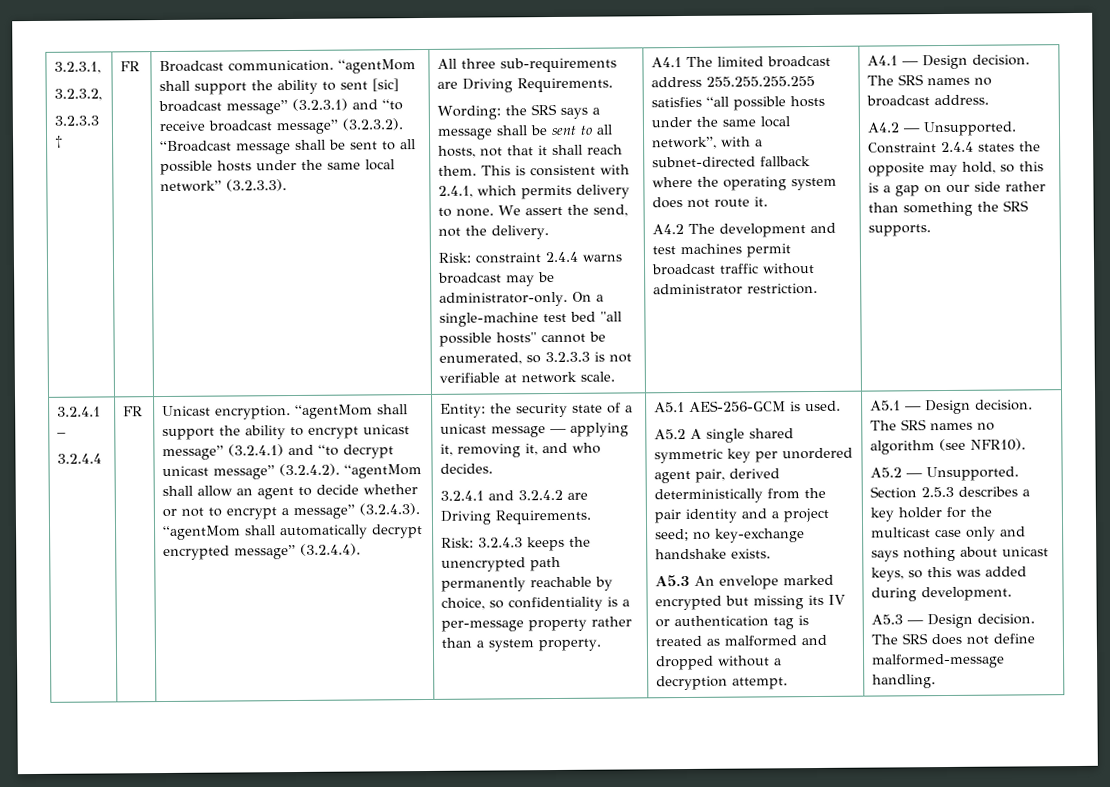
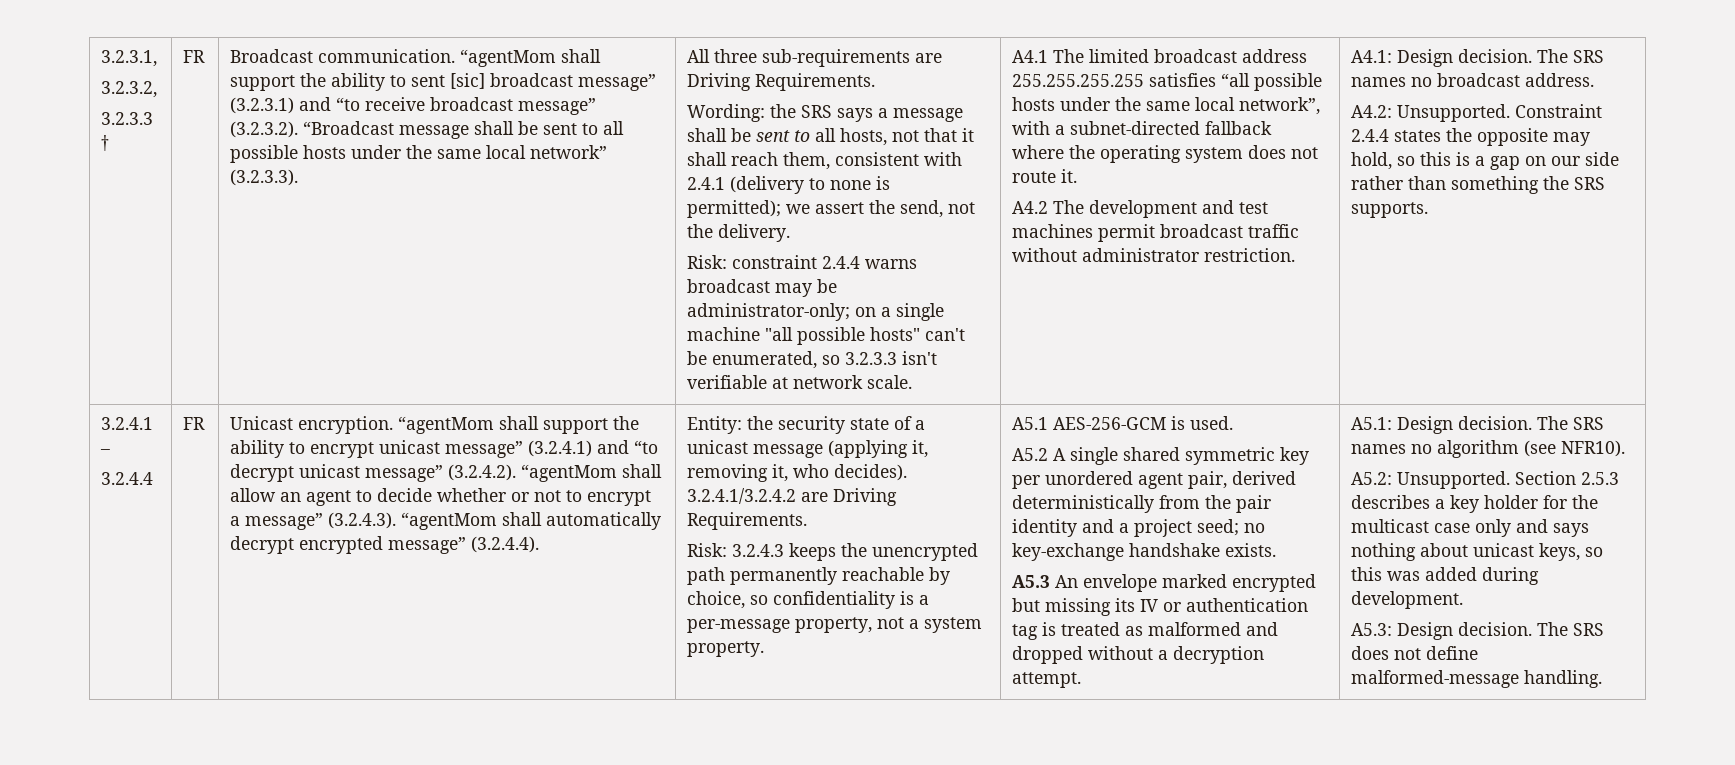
- Wording: the SRS says a message shall be sent to all hosts, not that it shall reach them. This is consistent with 2.4.1, which permits delivery to none. We assert the send, not the delivery.
+ Wording: the SRS says a message shall be sent to all hosts, not that it shall reach them, consistent with 2.4.1 (delivery to none is permitted); we assert the send, not the delivery.
- Risk: constraint 2.4.4 warns broadcast may be administrator-only. On a single-machine test bed "all possible hosts" cannot be enumerated, so 3.2.3.3 is not verifiable at network scale.
+ Risk: constraint 2.4.4 warns broadcast may be administrator-only; on a single machine "all possible hosts" can't be enumerated, so 3.2.3.3 isn't verifiable at network scale.
- A4.1 — Design decision.
+ A4.1: Design decision.
- A4.2 — Unsupported.
+ A4.2: Unsupported.
- Entity: the security state of a unicast message — applying it, removing it, and who decides.
- 3.2.4.1 and 3.2.4.2 are Driving Requirements.
+ Entity: the security state of a unicast message (applying it, removing it, who decides). 3.2.4.1/3.2.4.2 are Driving Requirements.
- Risk: 3.2.4.3 keeps the unencrypted path permanently reachable by choice, so confidentiality is a per-message property rather than a system property.
+ Risk: 3.2.4.3 keeps the unencrypted path permanently reachable by choice, so confidentiality is a per-message property, not a system property.
- A5.1 — Design decision.
+ A5.1: Design decision.
- A5.2 — Unsupported.
+ A5.2: Unsupported.
- A5.3 — Design decision.
+ A5.3: Design decision.

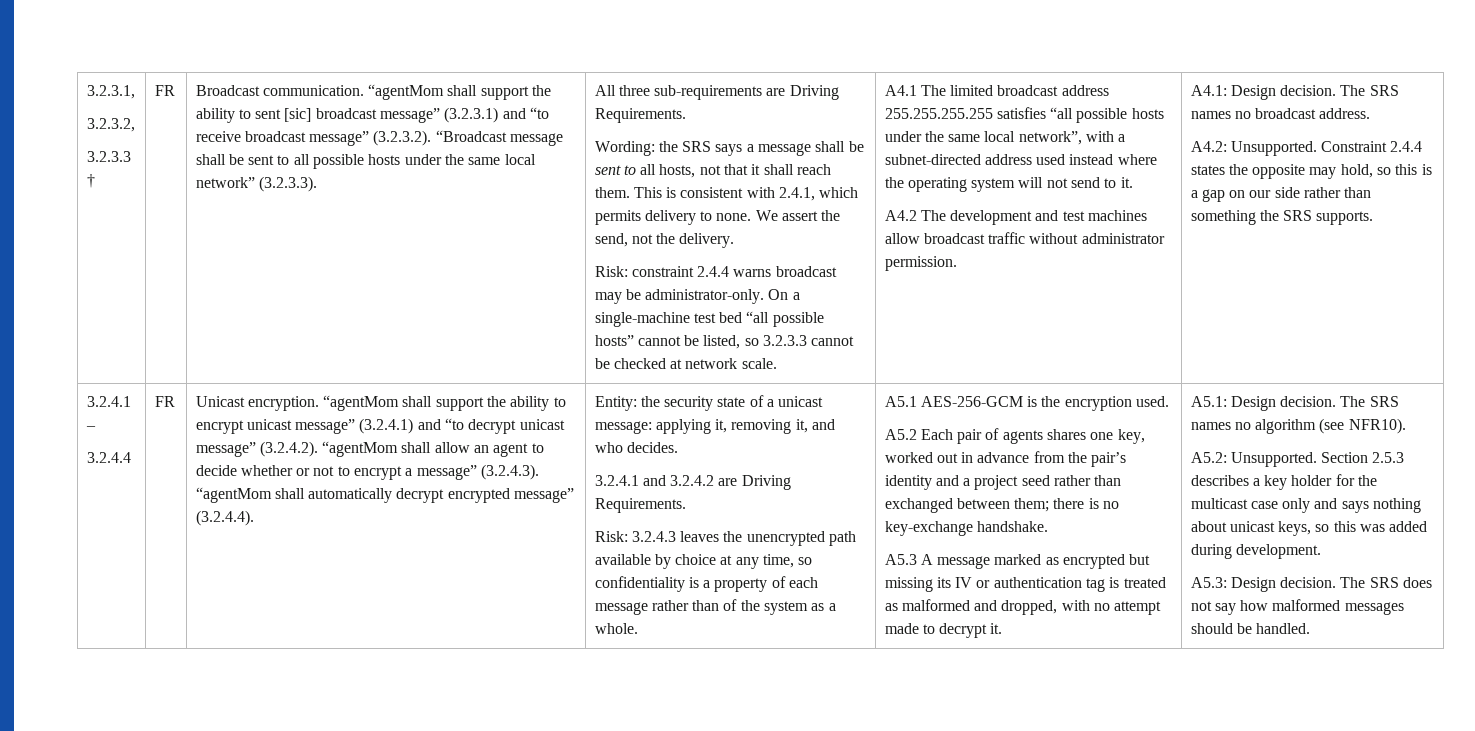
- Wording: the SRS says a message shall be sent to all hosts, not that it shall reach them, consistent with 2.4.1 (delivery to none is permitted); we assert the send, not the delivery.
+ Wording: the SRS says a message shall be sent to all hosts, not that it shall reach them. This is consistent with 2.4.1, which permits delivery to none. We assert the send, not the delivery.
- Risk: constraint 2.4.4 warns broadcast may be administrator-only; on a single machine "all possible hosts" can't be enumerated, so 3.2.3.3 isn't verifiable at network scale.
+ Risk: constraint 2.4.4 warns broadcast may be administrator-only. On a single-machine test bed “all possible hosts” cannot be listed, so 3.2.3.3 cannot be checked at network scale.
- A4.1 The limited broadcast address 255.255.255.255 satisfies “all possible hosts under the same local network”, with a subnet-directed fallback where the operating system does not route it.
+ A4.1 The limited broadcast address 255.255.255.255 satisfies “all possible hosts under the same local network”, with a subnet-directed address used instead where the operating system will not send to it.
- A4.2 The development and test machines permit broadcast traffic without administrator restriction.
+ A4.2 The development and test machines allow broadcast traffic without administrator permission.
- Entity: the security state of a unicast message (applying it, removing it, who decides). 3.2.4.1/3.2.4.2 are Driving Requirements.
+ Entity: the security state of a unicast message: applying it, removing it, and who decides.
+ 3.2.4.1 and 3.2.4.2 are Driving Requirements.
- Risk: 3.2.4.3 keeps the unencrypted path permanently reachable by choice, so confidentiality is a per-message property, not a system property.
+ Risk: 3.2.4.3 leaves the unencrypted path available by choice at any time, so confidentiality is a property of each message rather than of the system as a whole.
- A5.1 AES-256-GCM is used.
+ A5.1 AES-256-GCM is the encryption used.
- A5.2 A single shared symmetric key per unordered agent pair, derived deterministically from the pair identity and a project seed; no key-exchange handshake exists.
- A5.3 An envelope marked encrypted but missing its IV or authentication tag is treated as malformed and dropped without a decryption attempt.
+ A5.2 Each pair of agents shares one key, worked out in advance from the pair’s identity and a project seed rather than exchanged between them; there is no key-exchange handshake.
+ A5.3 A message marked as encrypted but missing its IV or authentication tag is treated as malformed and dropped, with no attempt made to decrypt it.
- The SRS does not define malformed-message handling.
+ The SRS does not say how malformed messages should be handled.

